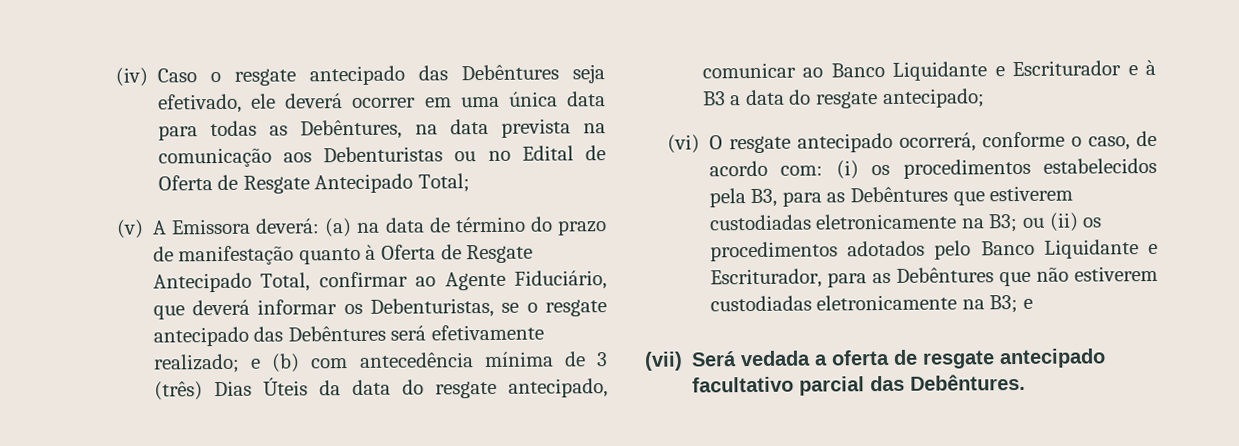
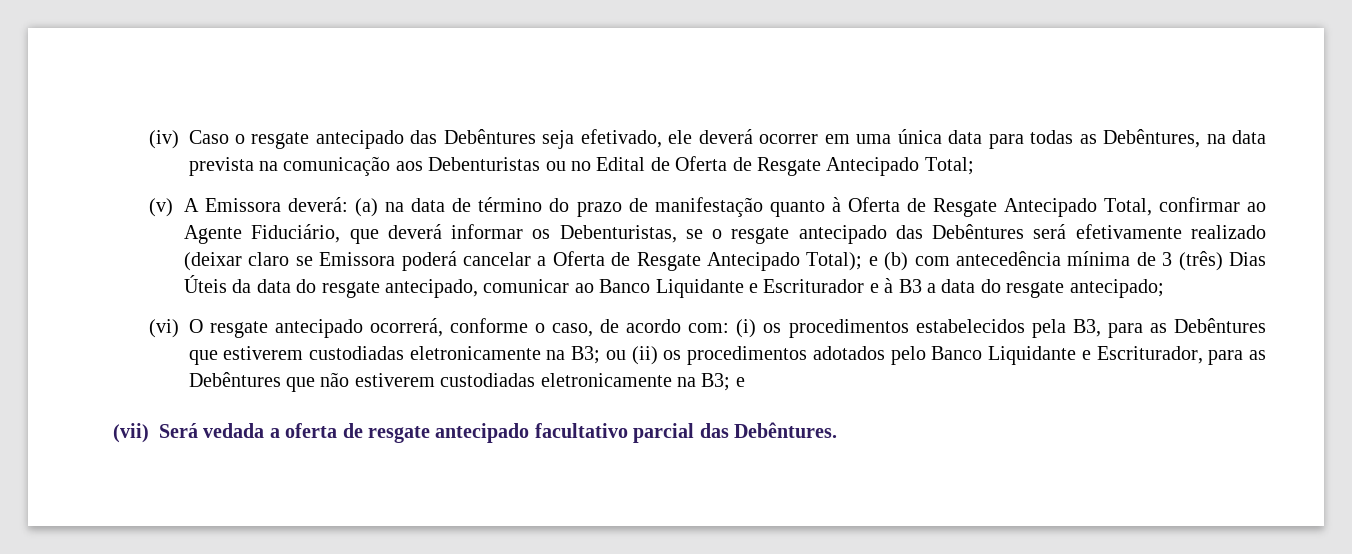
- (a) na data de término do prazo de manifestação quanto à Oferta de Resgate Antecipado Total, confirmar ao Agente Fiduciário, que deverá informar os Debenturistas, se o resgate antecipado das Debêntures será efetivamente realizado;
+ (a) na data de término do prazo de manifestação quanto à Oferta de Resgate Antecipado Total, confirmar ao Agente Fiduciário, que deverá informar os Debenturistas, se o resgate antecipado das Debêntures será efetivamente realizado (deixar claro se Emissora poderá cancelar a Oferta de Resgate Antecipado Total);

